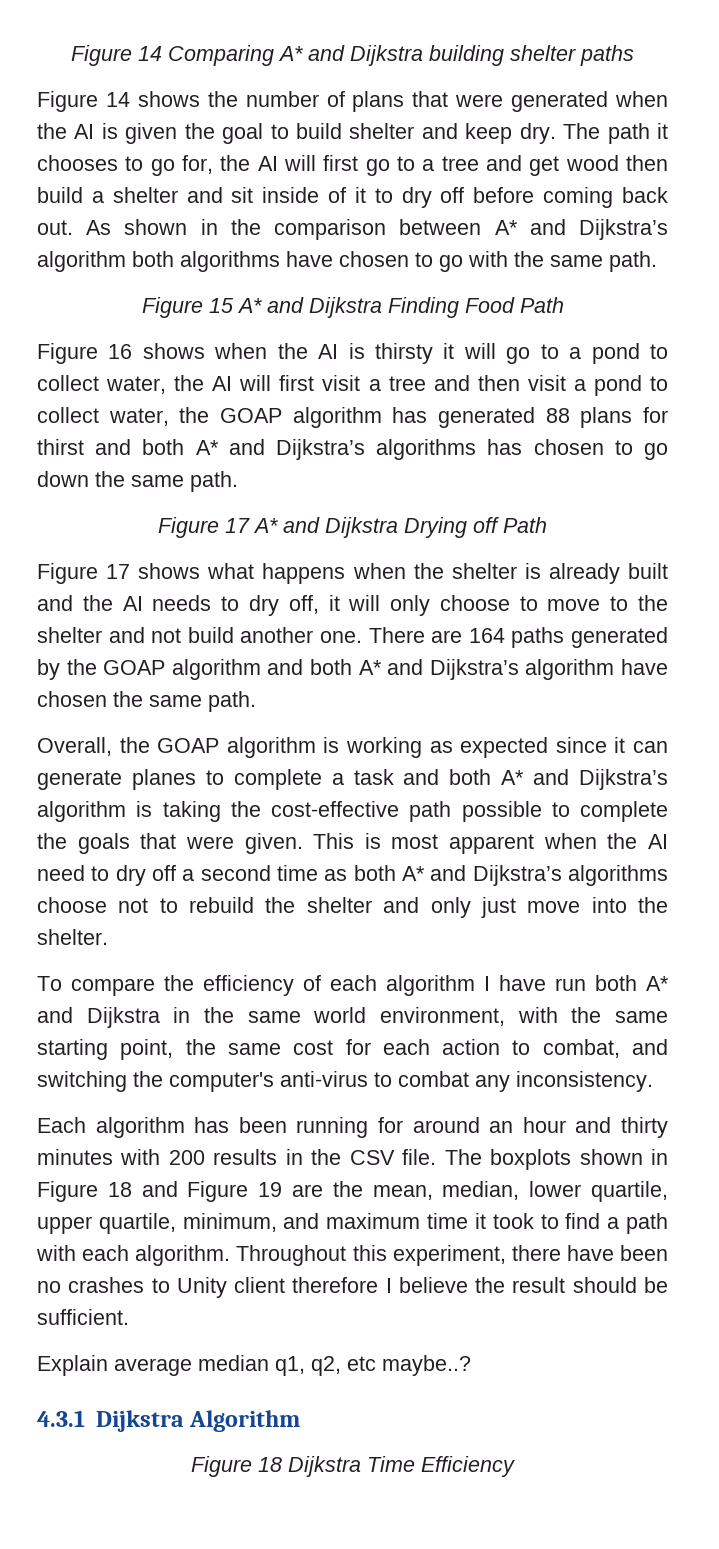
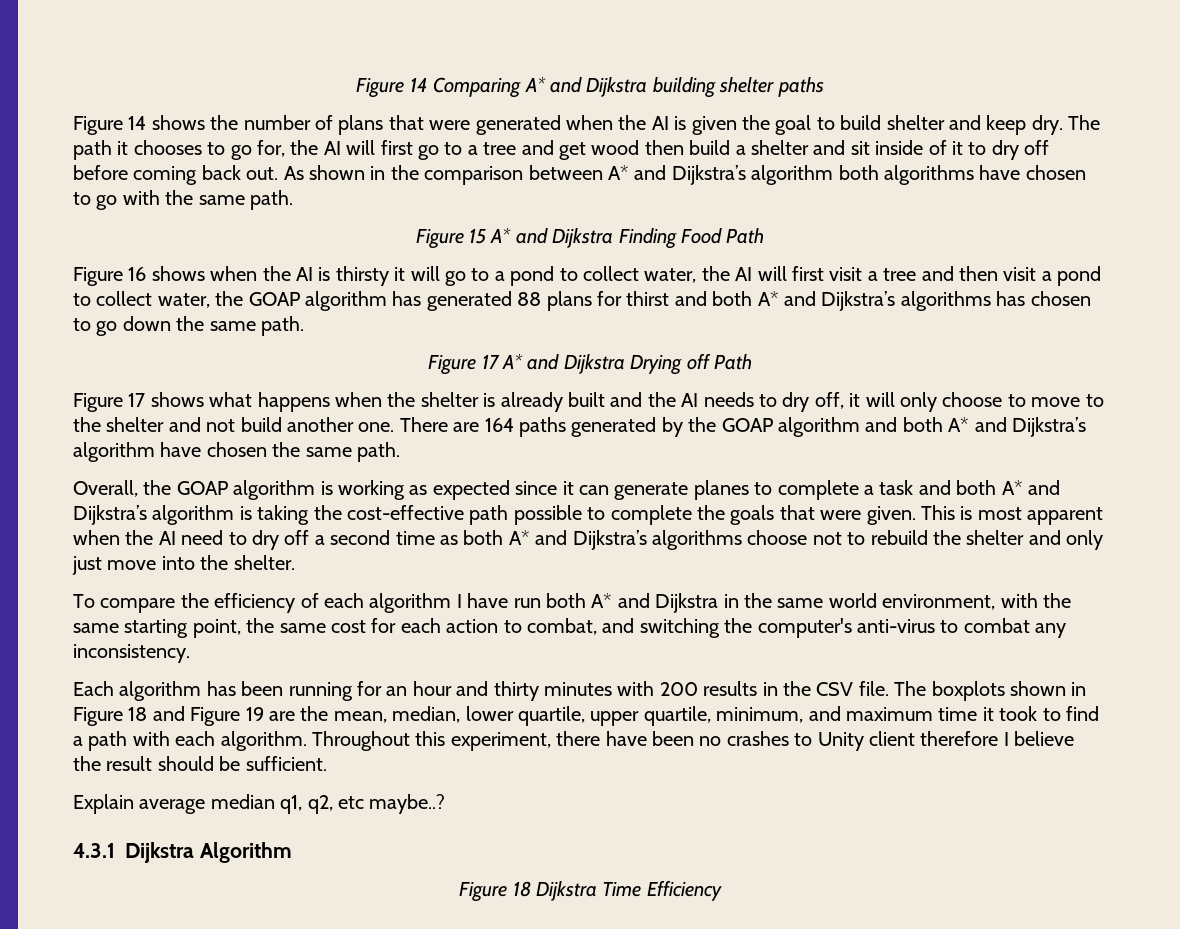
- Each algorithm has been running for around an hour and thirty minutes with 200 results in the CSV file.
+ Each algorithm has been running for an hour and thirty minutes with 200 results in the CSV file.

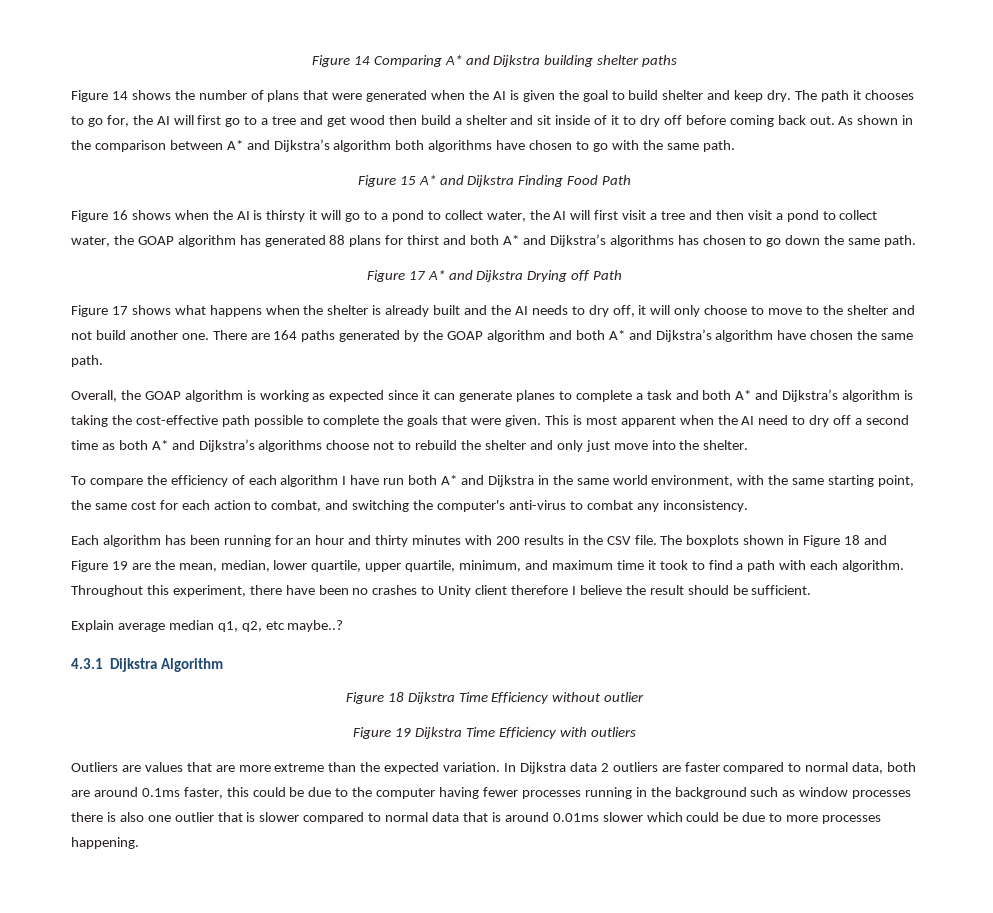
- Figure 18 Dijkstra Time Efficiency
+ Figure 18 Dijkstra Time Efficiency without outlier
+ Figure 19 Dijkstra Time Efficiency with outliers
+ Outliers are values that are more extreme than the expected variation. In Dijkstra data 2 outliers are faster compared to normal data, both are around 0.1ms faster, this could be due to the computer having fewer processes running in the background such as window processes there is also one outlier that is slower compared to normal data that is around 0.01ms slower which could be due to more processes happening.

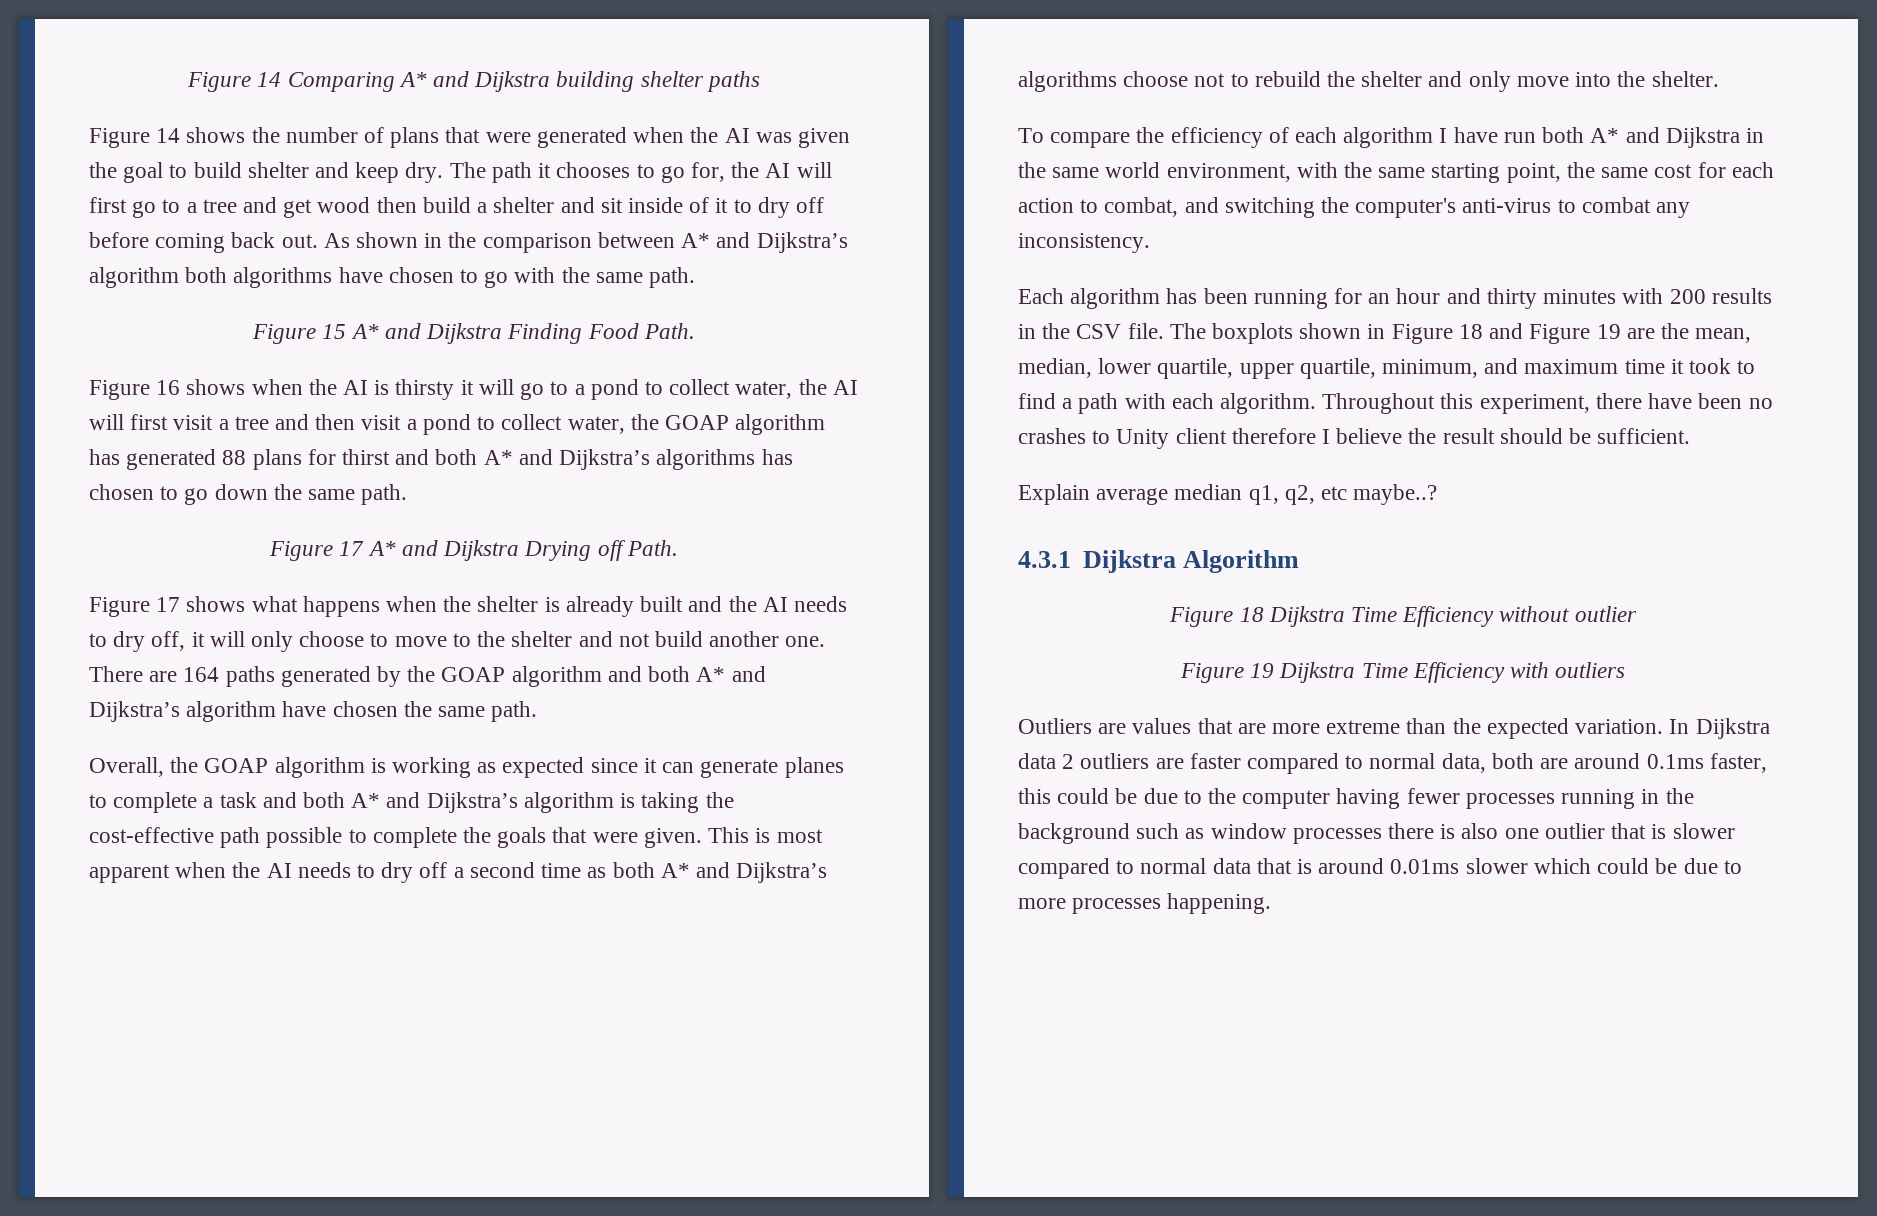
- Figure 14 shows the number of plans that were generated when the AI is given the goal to build shelter and keep dry.
+ Figure 14 shows the number of plans that were generated when the AI was given the goal to build shelter and keep dry.
- Figure 15 A* and Dijkstra Finding Food Path
+ Figure 15 A* and Dijkstra Finding Food Path.
- Figure 17 A* and Dijkstra Drying off Path
+ Figure 17 A* and Dijkstra Drying off Path.
- This is most apparent when the AI need to dry off a second time as both A* and Dijkstra’s algorithms choose not to rebuild the shelter and only just move into the shelter.
+ This is most apparent when the AI needs to dry off a second time as both A* and Dijkstra’s algorithms choose not to rebuild the shelter and only move into the shelter.

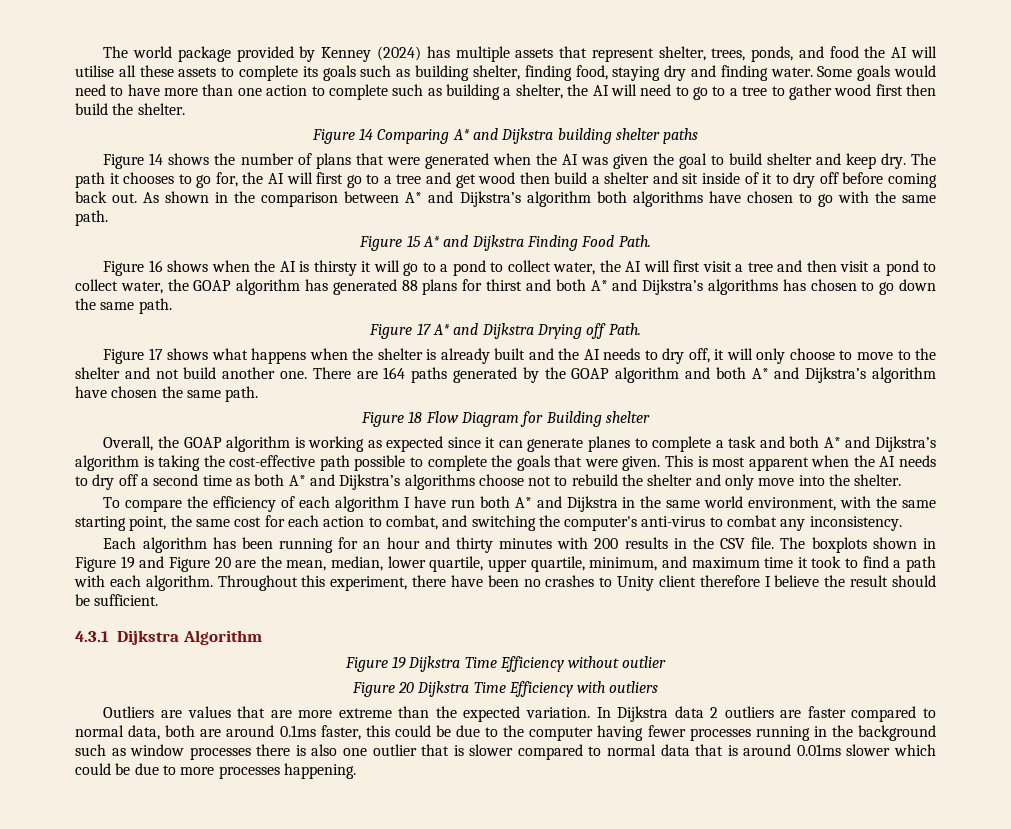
+ The world package provided by Kenney (2024) has multiple assets that represent shelter, trees, ponds, and food the AI will utilise all these assets to complete its goals such as building shelter, finding food, staying dry and finding water. Some goals would need to have more than one action to complete such as building a shelter, the AI will need to go to a tree to gather wood first then build the shelter.
+ Figure 18 Flow Diagram for Building shelter
- The boxplots shown in Figure 18 and Figure 19 are the mean, median, lower quartile, upper quartile, minimum, and maximum time it took to find a path with each algorithm.
+ The boxplots shown in Figure 19 and Figure 20 are the mean, median, lower quartile, upper quartile, minimum, and maximum time it took to find a path with each algorithm.
- Explain average median q1, q2, etc maybe..?
- Figure 18 Dijkstra Time Efficiency without outlier
+ Figure 19 Dijkstra Time Efficiency without outlier
- Figure 19 Dijkstra Time Efficiency with outliers
+ Figure 20 Dijkstra Time Efficiency with outliers

